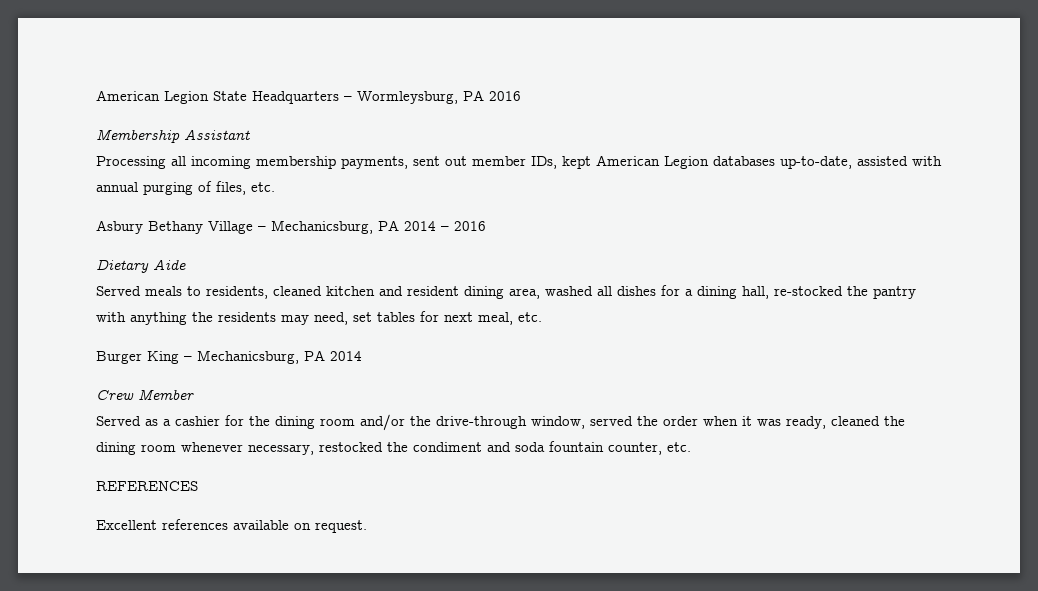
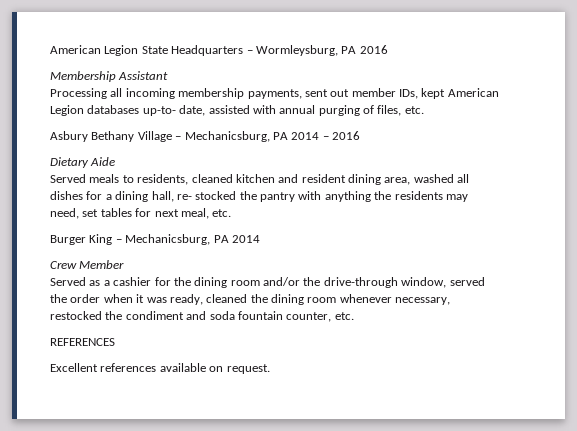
- Processing all incoming membership payments, sent out member IDs, kept American Legion databases up-to-date, assisted with annual purging of files, etc.
+ Processing all incoming membership payments, sent out member IDs, kept American Legion databases up-to- date, assisted with annual purging of files, etc.
- Served meals to residents, cleaned kitchen and resident dining area, washed all dishes for a dining hall, re-stocked the pantry with anything the residents may need, set tables for next meal, etc.
+ Served meals to residents, cleaned kitchen and resident dining area, washed all dishes for a dining hall, re- stocked the pantry with anything the residents may need, set tables for next meal, etc.

